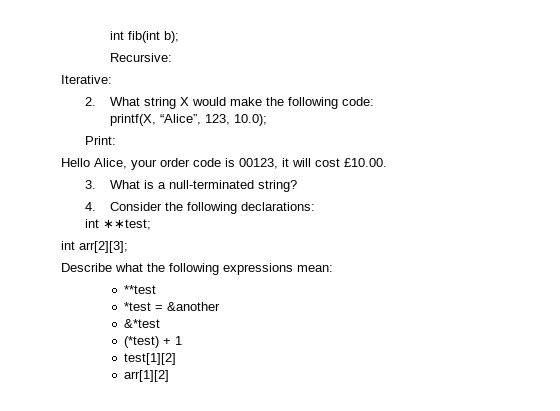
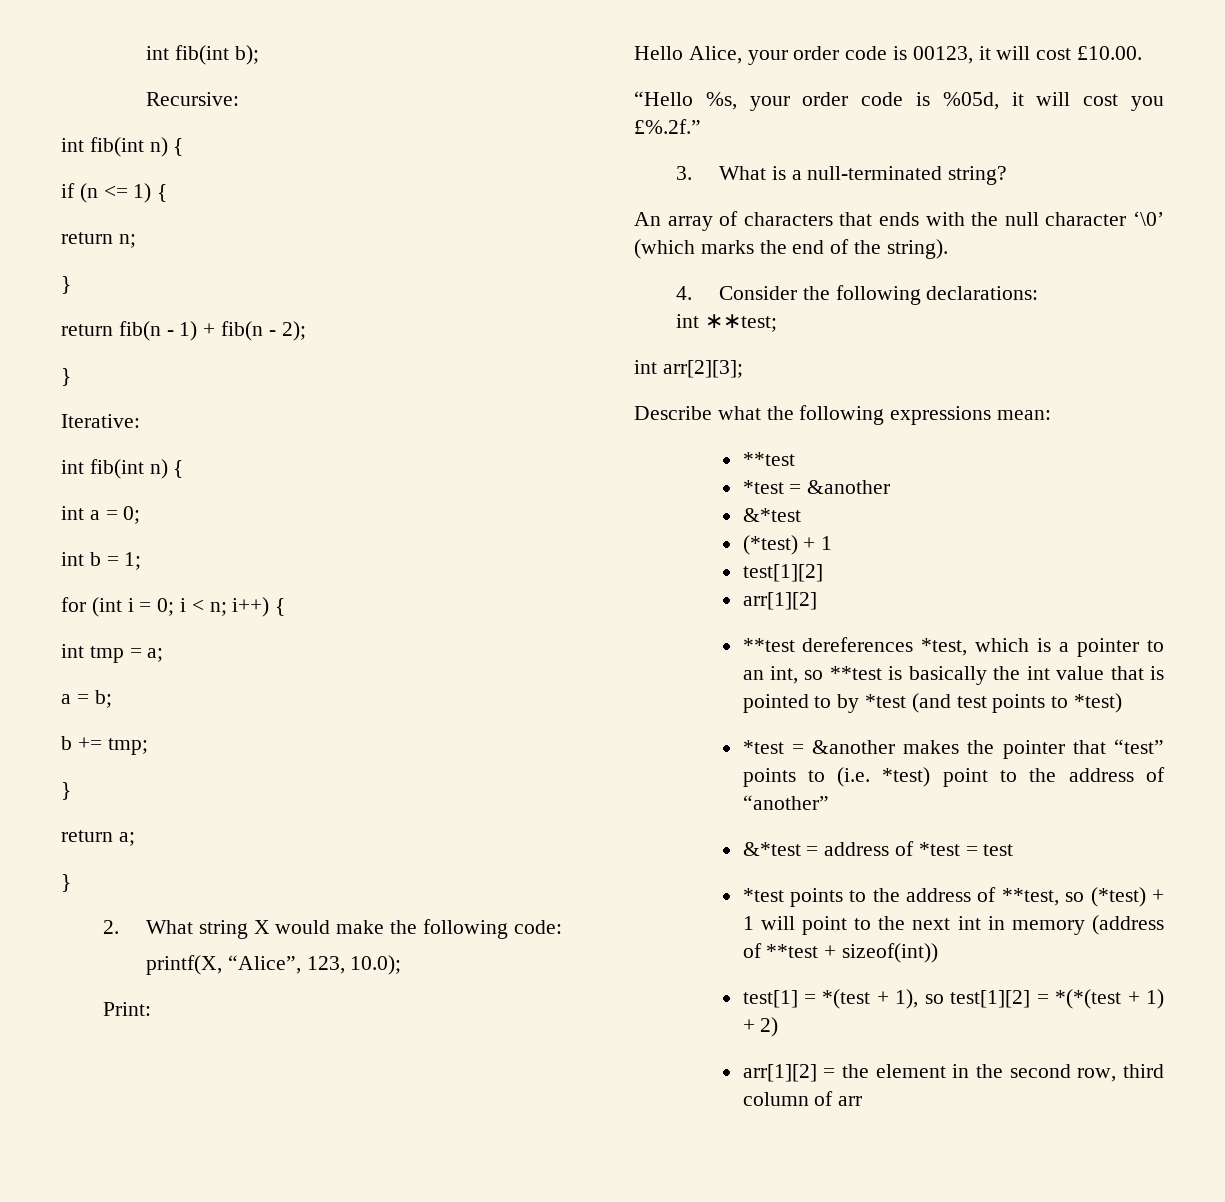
  Recursive:
+ int fib(int n) {
+ if (n <= 1) {
+ return n;
+ }
+ return fib(n - 1) + fib(n - 2);
+ }
  Iterative:
+ int fib(int n) {
+ int a = 0;
+ int b = 1;
+ for (int i = 0; i < n; i++) {
+ int tmp = a;
+ a = b;
+ b += tmp;
+ }
+ return a;
+ }
+ “Hello %s, your order code is %05d, it will cost you £%.2f.”
+ An array of characters that ends with the null character ‘\0’ (which marks the end of the string).
+ **test dereferences *test, which is a pointer to an int, so **test is basically the int value that is pointed to by *test (and test points to *test)
+ *test = &another makes the pointer that “test” points to (i.e. *test) point to the address of “another”
+ &*test = address of *test = test
+ *test points to the address of **test, so (*test) + 1 will point to the next int in memory (address of **test + sizeof(int))
+ test[1] = *(test + 1), so test[1][2] = *(*(test + 1) + 2)
+ arr[1][2] = the element in the second row, third column of arr

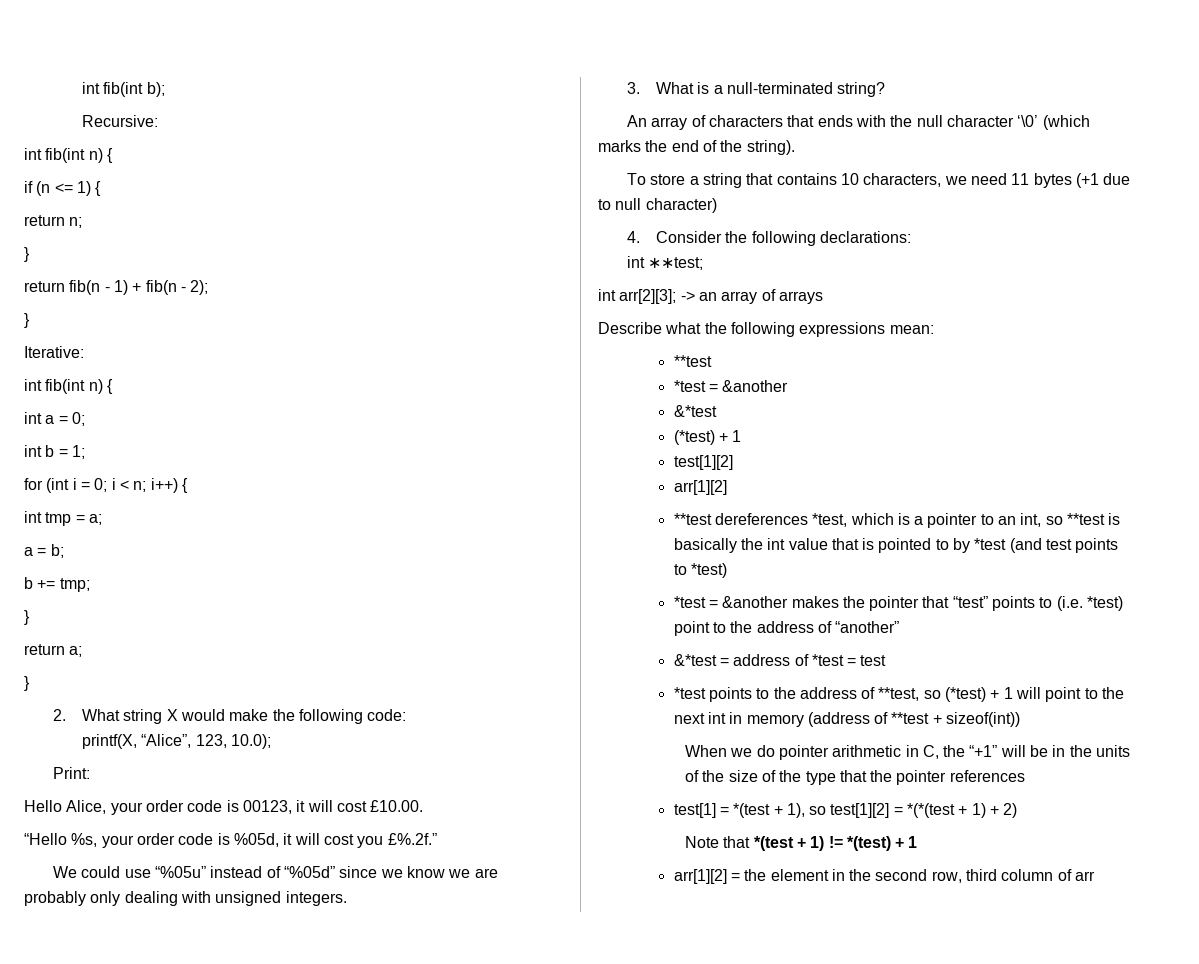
+ We could use “%05u” instead of “%05d” since we know we are probably only dealing with unsigned integers.
+ To store a string that contains 10 characters, we need 11 bytes (+1 due to null character)
- int arr[2][3];
+ int arr[2][3]; -> an array of arrays
+ When we do pointer arithmetic in C, the “+1” will be in the units of the size of the type that the pointer references
+ Note that *(test + 1) != *(test) + 1

